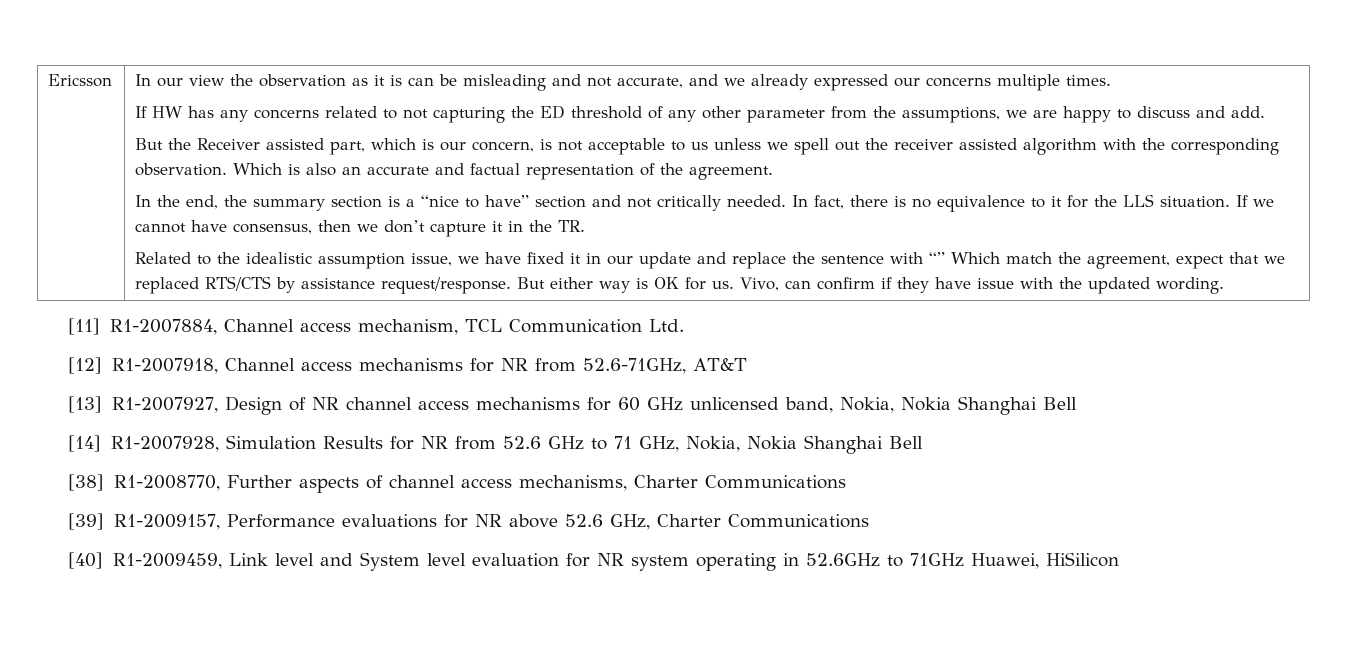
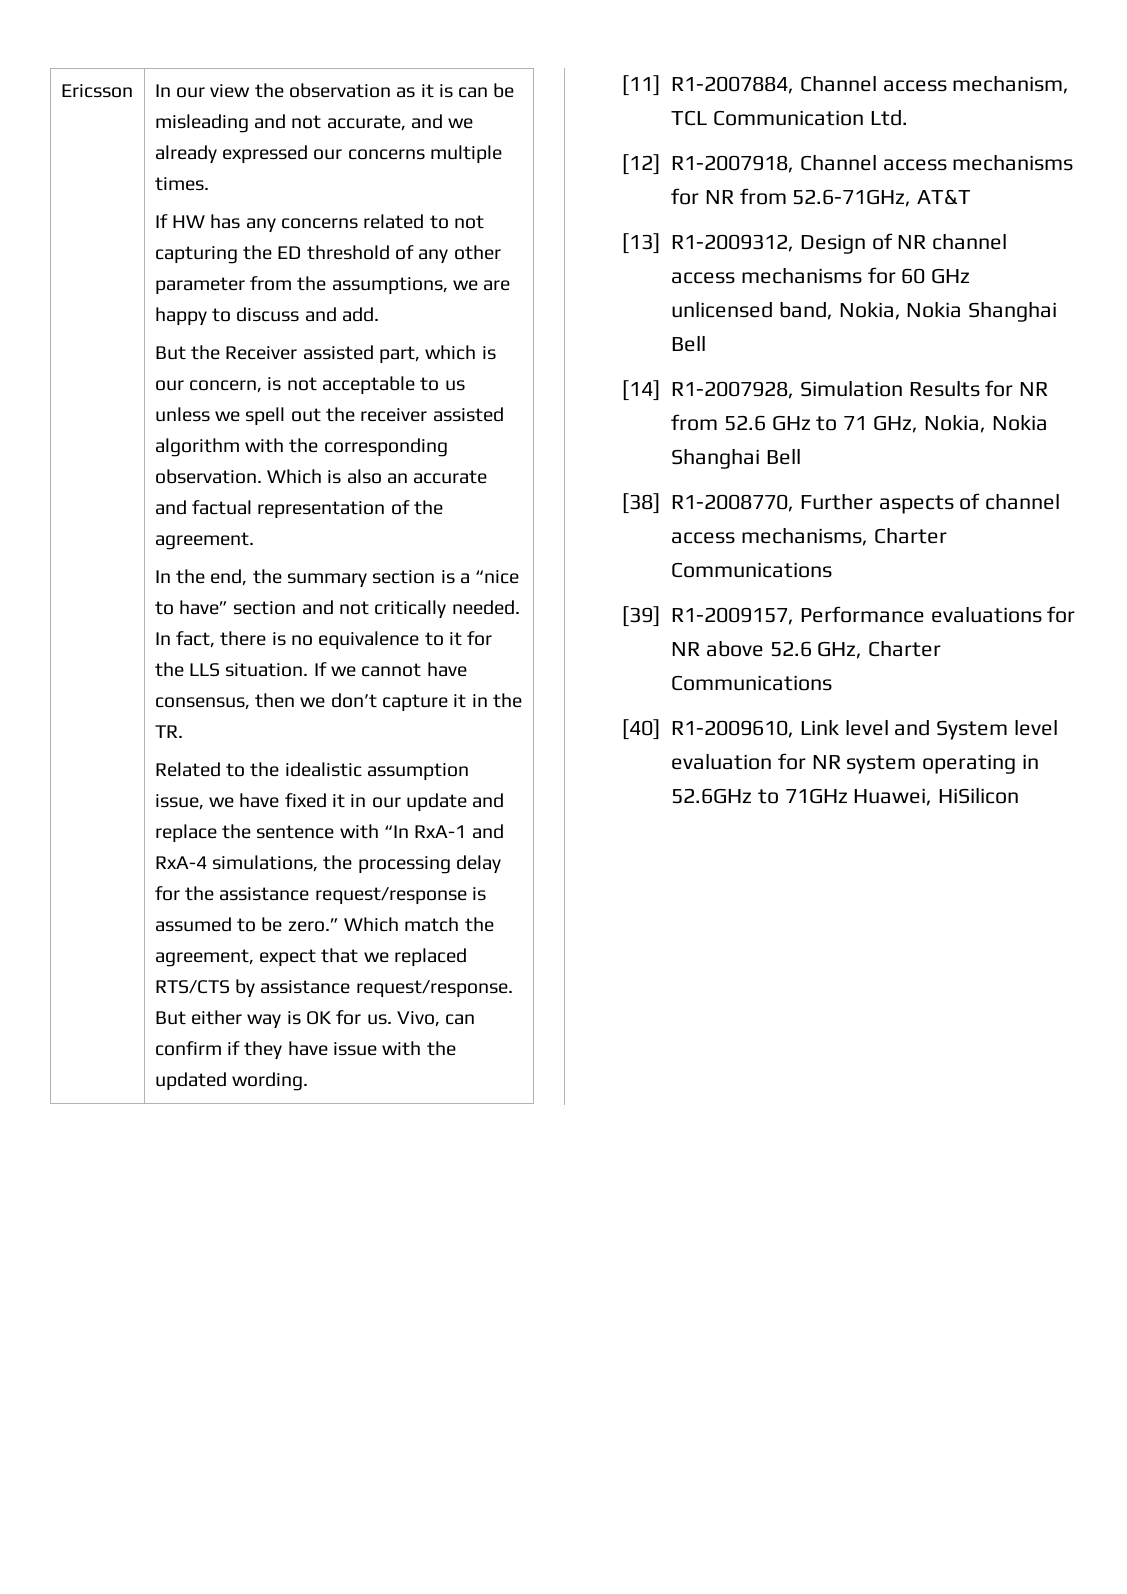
- Related to the idealistic assumption issue, we have fixed it in our update and replace the sentence with “” Which match the agreement, expect that we replaced RTS/CTS by assistance request/response.
+ Related to the idealistic assumption issue, we have fixed it in our update and replace the sentence with “In RxA-1 and RxA-4 simulations, the processing delay for the assistance request/response is assumed to be zero.” Which match the agreement, expect that we replaced RTS/CTS by assistance request/response.
- [13] R1-2007927, Design of NR channel access mechanisms for 60 GHz unlicensed band, Nokia, Nokia Shanghai Bell
+ [13] R1-2009312, Design of NR channel access mechanisms for 60 GHz unlicensed band, Nokia, Nokia Shanghai Bell
- [40] R1-2009459, Link level and System level evaluation for NR system operating in 52.6GHz to 71GHz Huawei, HiSilicon
+ [40] R1-2009610, Link level and System level evaluation for NR system operating in 52.6GHz to 71GHz Huawei, HiSilicon

